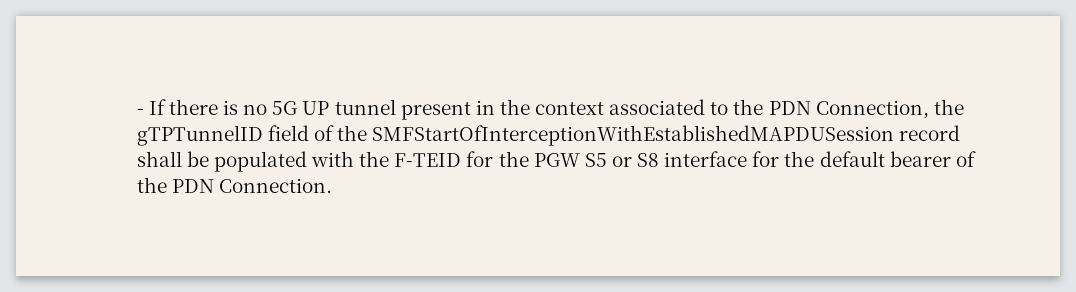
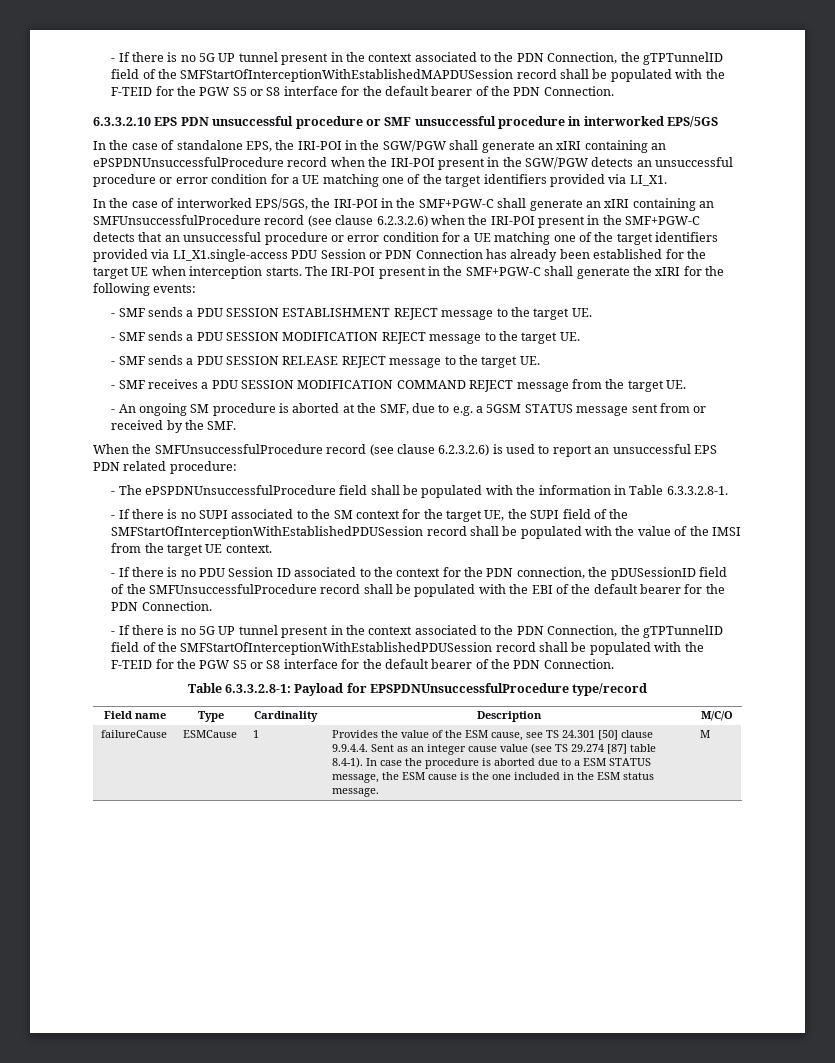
+ 6.3.3.2.10 EPS PDN unsuccessful procedure or SMF unsuccessful procedure in interworked EPS/5GS
+ In the case of standalone EPS, the IRI-POI in the SGW/PGW shall generate an xIRI containing an ePSPDNUnsuccessfulProcedure record when the IRI-POI present in the SGW/PGW detects an unsuccessful procedure or error condition for a UE matching one of the target identifiers provided via LI_X1.
+ In the case of interworked EPS/5GS, the IRI-POI in the SMF+PGW-C shall generate an xIRI containing an SMFUnsuccessfulProcedure record (see clause 6.2.3.2.6) when the IRI-POI present in the SMF+PGW-C detects that an unsuccessful procedure or error condition for a UE matching one of the target identifiers provided via LI_X1.single-access PDU Session or PDN Connection has already been established for the target UE when interception starts. The IRI-POI present in the SMF+PGW-C shall generate the xIRI for the following events:
+ - SMF sends a PDU SESSION ESTABLISHMENT REJECT message to the target UE.
+ - SMF sends a PDU SESSION MODIFICATION REJECT message to the target UE.
+ - SMF sends a PDU SESSION RELEASE REJECT message to the target UE.
+ - SMF receives a PDU SESSION MODIFICATION COMMAND REJECT message from the target UE.
+ - An ongoing SM procedure is aborted at the SMF, due to e.g. a 5GSM STATUS message sent from or received by the SMF.
+ When the SMFUnsuccessfulProcedure record (see clause 6.2.3.2.6) is used to report an unsuccessful EPS PDN related procedure:
+ - The ePSPDNUnsuccessfulProcedure field shall be populated with the information in Table 6.3.3.2.8-1.
+ - If there is no SUPI associated to the SM context for the target UE, the SUPI field of the SMFStartOfInterceptionWithEstablishedPDUSession record shall be populated with the value of the IMSI from the target UE context.
+ - If there is no PDU Session ID associated to the context for the PDN connection, the pDUSessionID field of the SMFUnsuccessfulProcedure record shall be populated with the EBI of the default bearer for the PDN Connection.
+ - If there is no 5G UP tunnel present in the context associated to the PDN Connection, the gTPTunnelID field of the SMFStartOfInterceptionWithEstablishedPDUSession record shall be populated with the F-TEID for the PGW S5 or S8 interface for the default bearer of the PDN Connection.
+ Table 6.3.3.2.8-1: Payload for EPSPDNUnsuccessfulProcedure type/record
+ Field name | Type | Cardinality | Description | M/C/O
+ failureCause | ESMCause | 1 | Provides the value of the ESM cause, see TS 24.301 [50] clause 9.9.4.4. Sent as an integer cause value (see TS 29.274 [87] table 8.4-1). In case the procedure is aborted due to a ESM STATUS message, the ESM cause is the one included in the ESM status message. | M

